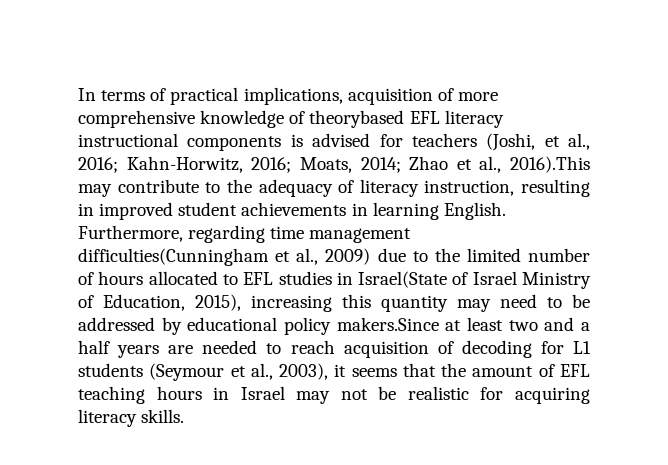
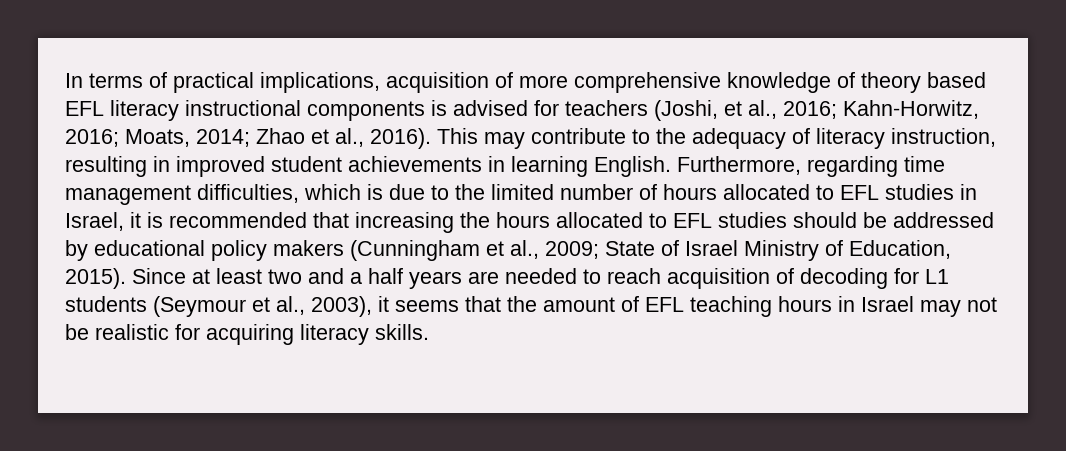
- In terms of practical implications, acquisition of more comprehensive knowledge of theorybased EFL literacy instructional components is advised for teachers (Joshi, et al., 2016; Kahn-Horwitz, 2016; Moats, 2014; Zhao et al., 2016).This may contribute to the adequacy of literacy instruction, resulting in improved student achievements in learning English.
+ In terms of practical implications, acquisition of more comprehensive knowledge of theory based EFL literacy instructional components is advised for teachers (Joshi, et al., 2016; Kahn-Horwitz, 2016; Moats, 2014; Zhao et al., 2016). This may contribute to the adequacy of literacy instruction, resulting in improved student achievements in learning English.
- Furthermore, regarding time management difficulties(Cunningham et al., 2009) due to the limited number of hours allocated to EFL studies in Israel(State of Israel Ministry of Education, 2015), increasing this quantity may need to be addressed by educational policy makers.Since at least two and a half years are needed to reach acquisition of decoding for L1 students (Seymour et al., 2003), it seems that the amount of EFL teaching hours in Israel may not be realistic for acquiring literacy skills.
+ Furthermore, regarding time management difficulties, which is due to the limited number of hours allocated to EFL studies in Israel, it is recommended that increasing the hours allocated to EFL studies should be addressed by educational policy makers (Cunningham et al., 2009; State of Israel Ministry of Education, 2015). Since at least two and a half years are needed to reach acquisition of decoding for L1 students (Seymour et al., 2003), it seems that the amount of EFL teaching hours in Israel may not be realistic for acquiring literacy skills.

